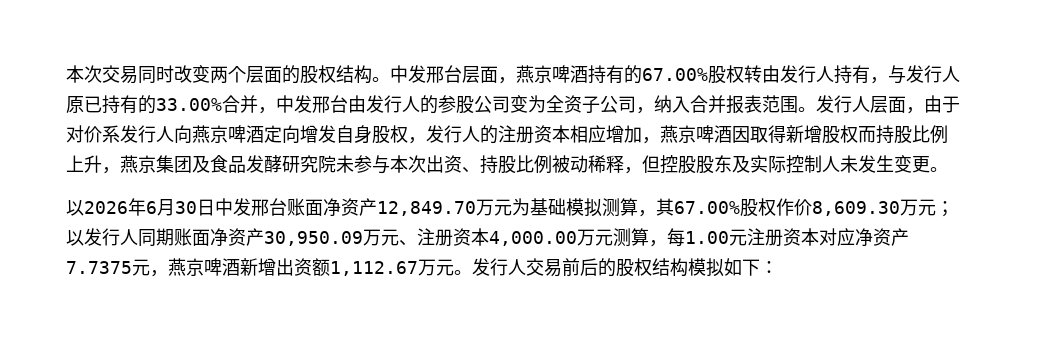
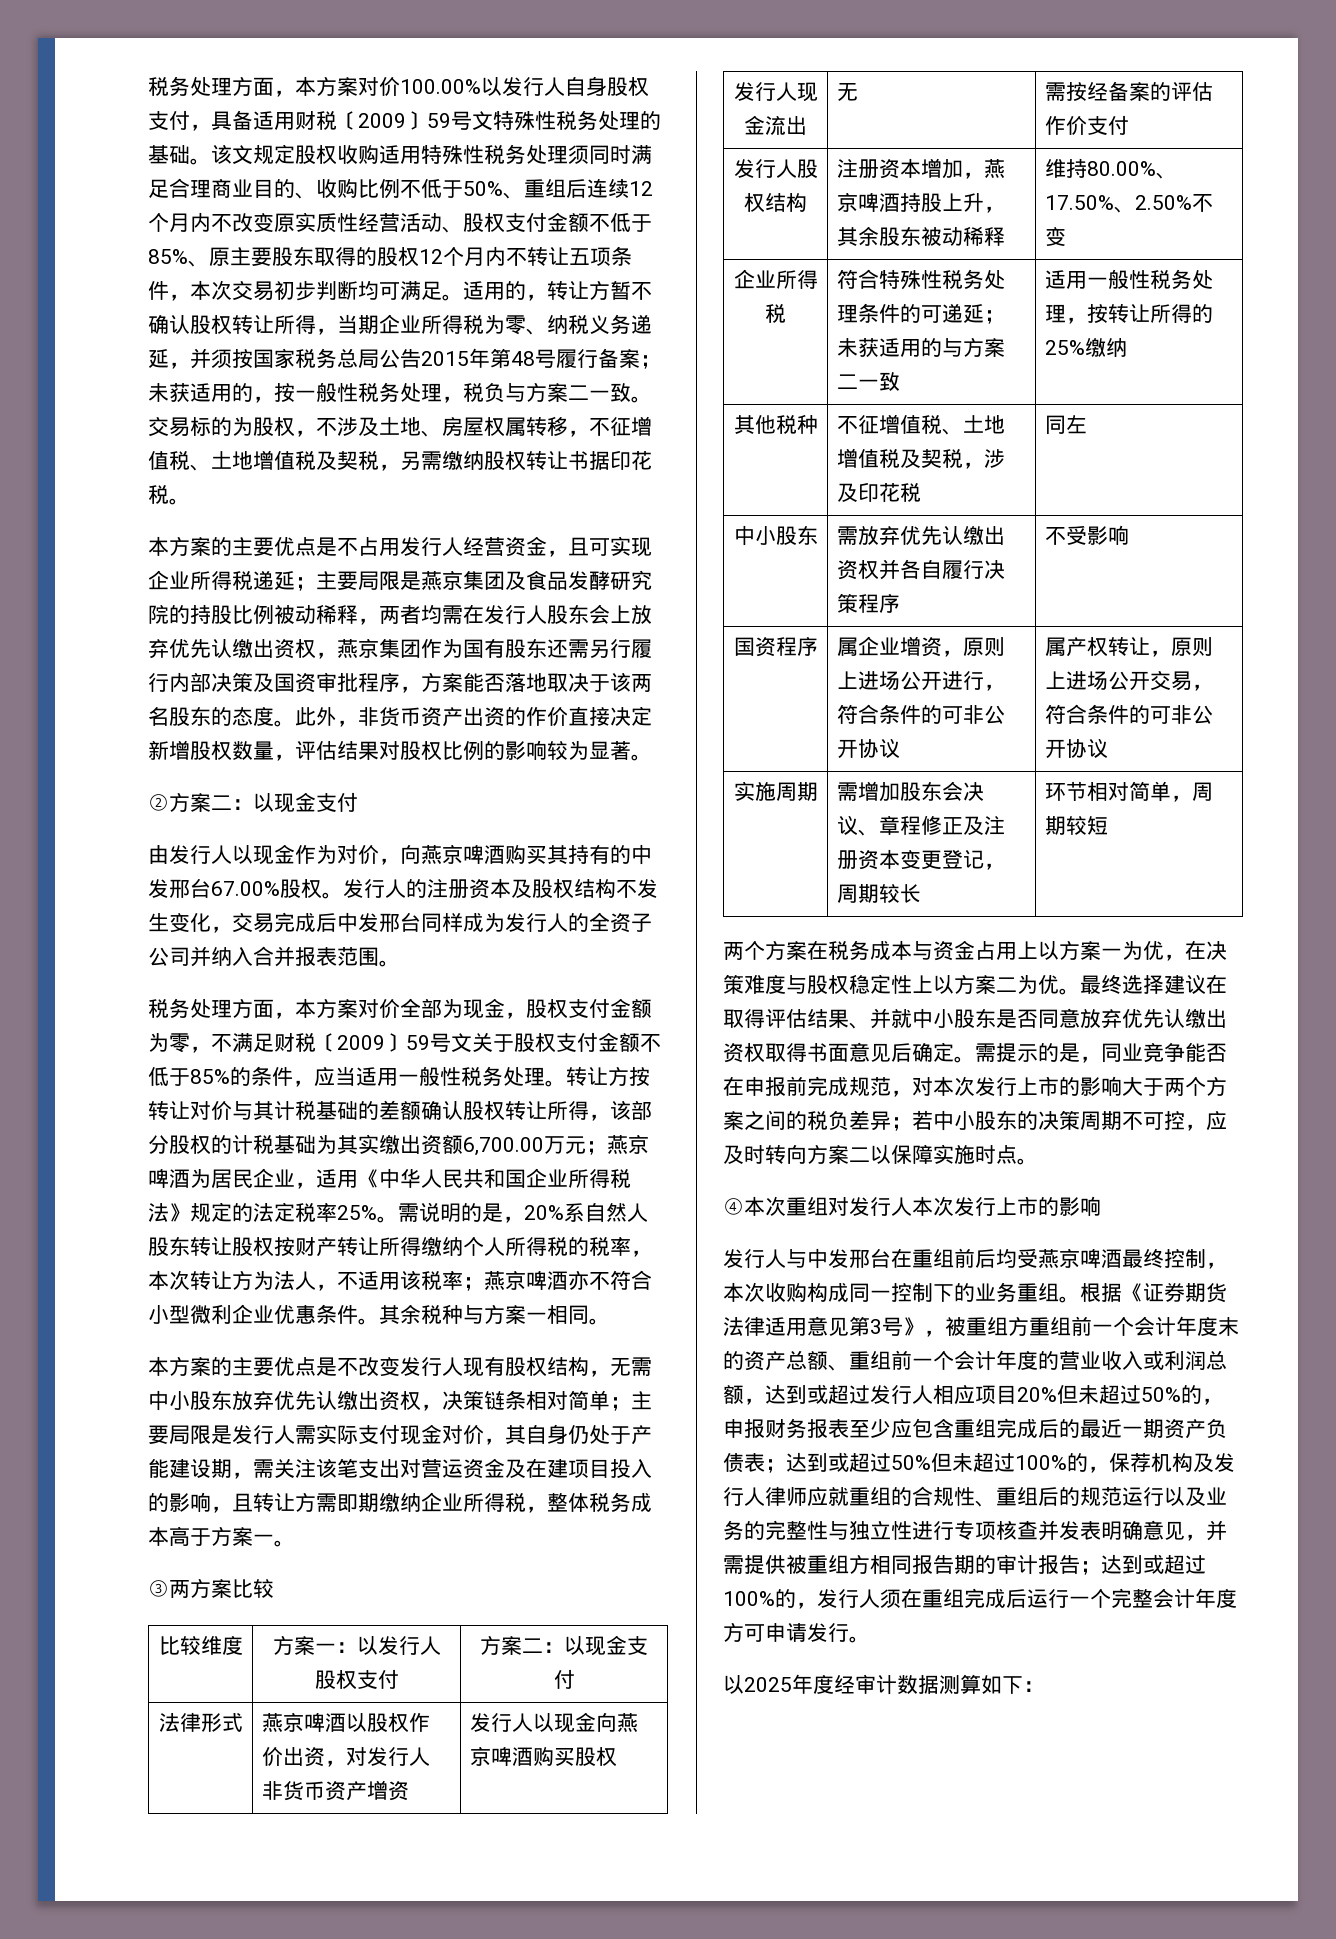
- 本次交易同时改变两个层面的股权结构。中发邢台层面，燕京啤酒持有的67.00%股权转由发行人持有，与发行人原已持有的33.00%合并，中发邢台由发行人的参股公司变为全资子公司，纳入合并报表范围。发行人层面，由于对价系发行人向燕京啤酒定向增发自身股权，发行人的注册资本相应增加，燕京啤酒因取得新增股权而持股比例上升，燕京集团及食品发酵研究院未参与本次出资、持股比例被动稀释，但控股股东及实际控制人未发生变更。
- 以2026年6月30日中发邢台账面净资产12,849.70万元为基础模拟测算，其67.00%股权作价8,609.30万元；以发行人同期账面净资产30,950.09万元、注册资本4,000.00万元测算，每1.00元注册资本对应净资产7.7375元，燕京啤酒新增出资额1,112.67万元。发行人交易前后的股权结构模拟如下：
+ 税务处理方面，本方案对价100.00%以发行人自身股权支付，具备适用财税〔2009〕59号文特殊性税务处理的基础。该文规定股权收购适用特殊性税务处理须同时满足合理商业目的、收购比例不低于50%、重组后连续12个月内不改变原实质性经营活动、股权支付金额不低于85%、原主要股东取得的股权12个月内不转让五项条件，本次交易初步判断均可满足。适用的，转让方暂不确认股权转让所得，当期企业所得税为零、纳税义务递延，并须按国家税务总局公告2015年第48号履行备案；未获适用的，按一般性税务处理，税负与方案二一致。交易标的为股权，不涉及土地、房屋权属转移，不征增值税、土地增值税及契税，另需缴纳股权转让书据印花税。
+ 本方案的主要优点是不占用发行人经营资金，且可实现企业所得税递延；主要局限是燕京集团及食品发酵研究院的持股比例被动稀释，两者均需在发行人股东会上放弃优先认缴出资权，燕京集团作为国有股东还需另行履行内部决策及国资审批程序，方案能否落地取决于该两名股东的态度。此外，非货币资产出资的作价直接决定新增股权数量，评估结果对股权比例的影响较为显著。
+ ②方案二：以现金支付
+ 由发行人以现金作为对价，向燕京啤酒购买其持有的中发邢台67.00%股权。发行人的注册资本及股权结构不发生变化，交易完成后中发邢台同样成为发行人的全资子公司并纳入合并报表范围。
+ 税务处理方面，本方案对价全部为现金，股权支付金额为零，不满足财税〔2009〕59号文关于股权支付金额不低于85%的条件，应当适用一般性税务处理。转让方按转让对价与其计税基础的差额确认股权转让所得，该部分股权的计税基础为其实缴出资额6,700.00万元；燕京啤酒为居民企业，适用《中华人民共和国企业所得税法》规定的法定税率25%。需说明的是，20%系自然人股东转让股权按财产转让所得缴纳个人所得税的税率，本次转让方为法人，不适用该税率；燕京啤酒亦不符合小型微利企业优惠条件。其余税种与方案一相同。
+ 本方案的主要优点是不改变发行人现有股权结构，无需中小股东放弃优先认缴出资权，决策链条相对简单；主要局限是发行人需实际支付现金对价，其自身仍处于产能建设期，需关注该笔支出对营运资金及在建项目投入的影响，且转让方需即期缴纳企业所得税，整体税务成本高于方案一。
+ ③两方案比较
+ 比较维度 | 方案一：以发行人股权支付 | 方案二：以现金支付
+ 法律形式 | 燕京啤酒以股权作价出资，对发行人非货币资产增资 | 发行人以现金向燕京啤酒购买股权
+ 发行人现金流出 | 无 | 需按经备案的评估作价支付
+ 发行人股权结构 | 注册资本增加，燕京啤酒持股上升，其余股东被动稀释 | 维持80.00%、17.50%、2.50%不变
+ 企业所得税 | 符合特殊性税务处理条件的可递延；未获适用的与方案二一致 | 适用一般性税务处理，按转让所得的25%缴纳
+ 其他税种 | 不征增值税、土地增值税及契税，涉及印花税 | 同左
+ 中小股东 | 需放弃优先认缴出资权并各自履行决策程序 | 不受影响
+ 国资程序 | 属企业增资，原则上进场公开进行，符合条件的可非公开协议 | 属产权转让，原则上进场公开交易，符合条件的可非公开协议
+ 实施周期 | 需增加股东会决议、章程修正及注册资本变更登记，周期较长 | 环节相对简单，周期较短
+ 两个方案在税务成本与资金占用上以方案一为优，在决策难度与股权稳定性上以方案二为优。最终选择建议在取得评估结果、并就中小股东是否同意放弃优先认缴出资权取得书面意见后确定。需提示的是，同业竞争能否在申报前完成规范，对本次发行上市的影响大于两个方案之间的税负差异；若中小股东的决策周期不可控，应及时转向方案二以保障实施时点。
+ ④本次重组对发行人本次发行上市的影响
+ 发行人与中发邢台在重组前后均受燕京啤酒最终控制，本次收购构成同一控制下的业务重组。根据《证券期货法律适用意见第3号》，被重组方重组前一个会计年度末的资产总额、重组前一个会计年度的营业收入或利润总额，达到或超过发行人相应项目20%但未超过50%的，申报财务报表至少应包含重组完成后的最近一期资产负债表；达到或超过50%但未超过100%的，保荐机构及发行人律师应就重组的合规性、重组后的规范运行以及业务的完整性与独立性进行专项核查并发表明确意见，并需提供被重组方相同报告期的审计报告；达到或超过100%的，发行人须在重组完成后运行一个完整会计年度方可申请发行。
+ 以2025年度经审计数据测算如下：

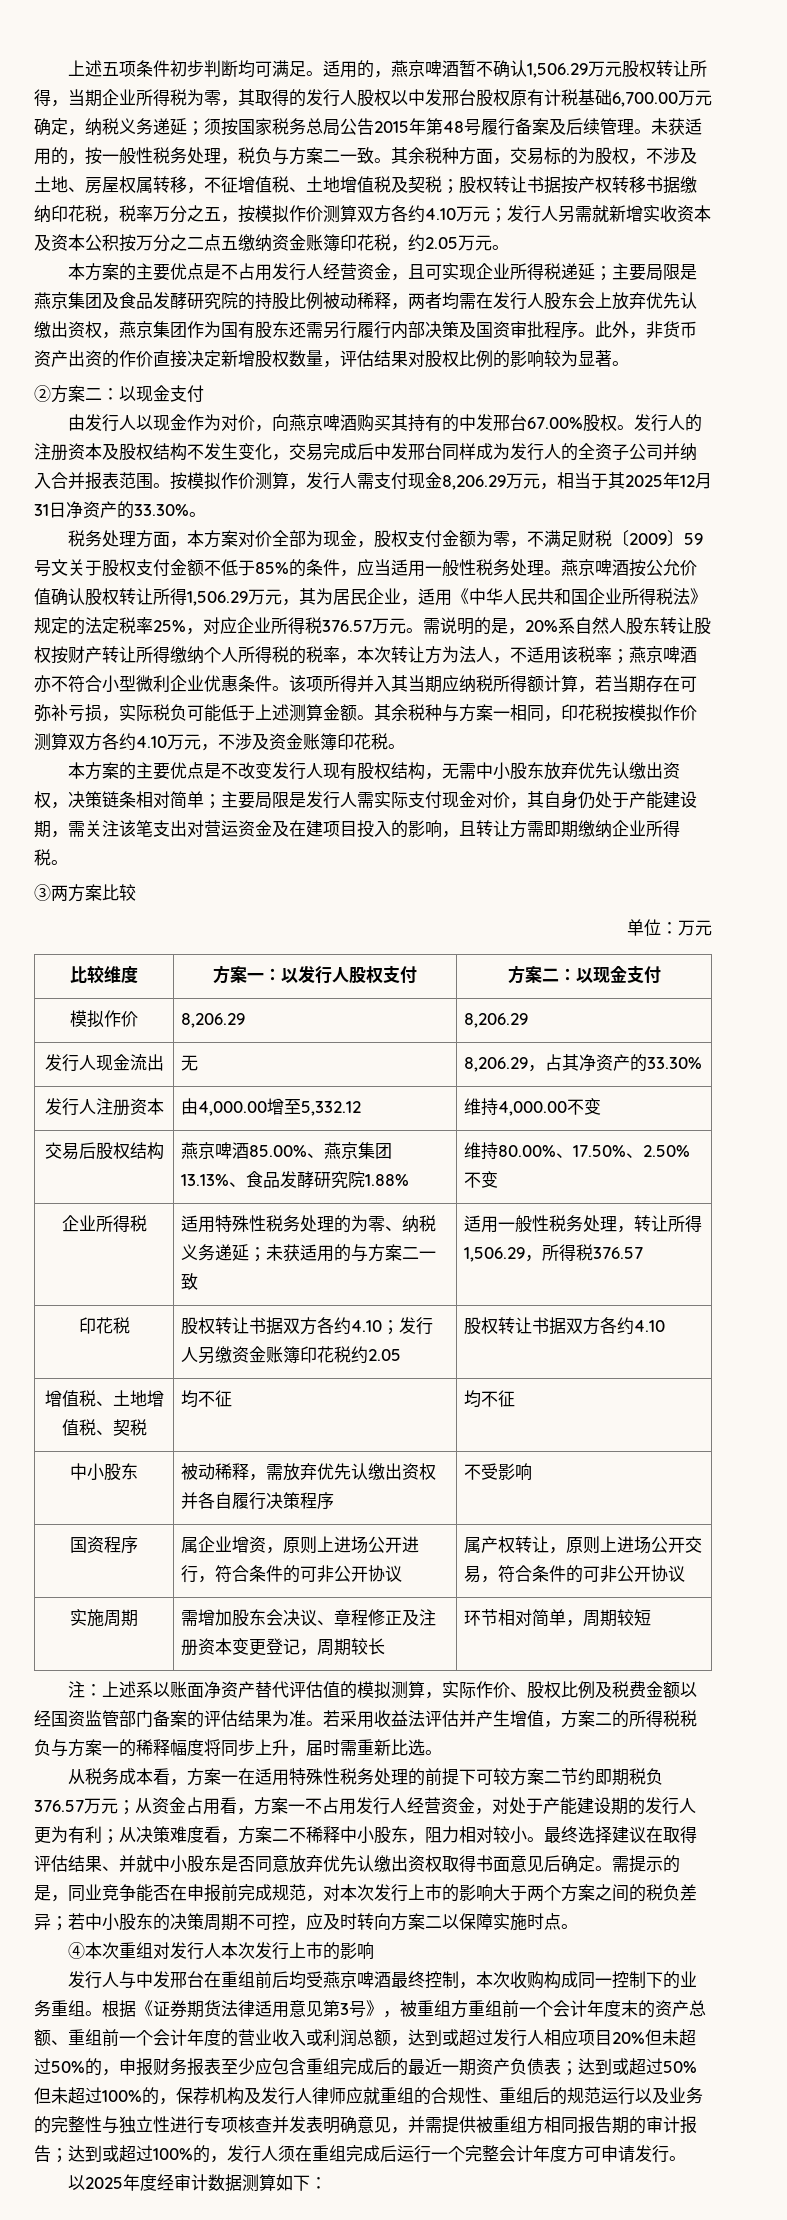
- 税务处理方面，本方案对价100.00%以发行人自身股权支付，具备适用财税〔2009〕59号文特殊性税务处理的基础。该文规定股权收购适用特殊性税务处理须同时满足合理商业目的、收购比例不低于50%、重组后连续12个月内不改变原实质性经营活动、股权支付金额不低于85%、原主要股东取得的股权12个月内不转让五项条件，本次交易初步判断均可满足。
+ 上述五项条件初步判断均可满足。
- 适用的，转让方暂不确认股权转让所得，当期企业所得税为零、纳税义务递延，并须按国家税务总局公告2015年第48号履行备案；未获适用的，按一般性税务处理，税负与方案二一致。
+ 适用的，燕京啤酒暂不确认1,506.29万元股权转让所得，当期企业所得税为零，其取得的发行人股权以中发邢台股权原有计税基础6,700.00万元确定，纳税义务递延；须按国家税务总局公告2015年第48号履行备案及后续管理。未获适用的，按一般性税务处理，税负与方案二一致。
- 交易标的为股权，不涉及土地、房屋权属转移，不征增值税、土地增值税及契税，另需缴纳股权转让书据印花税。
+ 其余税种方面，交易标的为股权，不涉及土地、房屋权属转移，不征增值税、土地增值税及契税；股权转让书据按产权转移书据缴纳印花税，税率万分之五，按模拟作价测算双方各约4.10万元；发行人另需就新增实收资本及资本公积按万分之二点五缴纳资金账簿印花税，约2.05万元。
- 本方案的主要优点是不占用发行人经营资金，且可实现企业所得税递延；主要局限是燕京集团及食品发酵研究院的持股比例被动稀释，两者均需在发行人股东会上放弃优先认缴出资权，燕京集团作为国有股东还需另行履行内部决策及国资审批程序，方案能否落地取决于该两名股东的态度。
+ 本方案的主要优点是不占用发行人经营资金，且可实现企业所得税递延；主要局限是燕京集团及食品发酵研究院的持股比例被动稀释，两者均需在发行人股东会上放弃优先认缴出资权，燕京集团作为国有股东还需另行履行内部决策及国资审批程序。
+ 按模拟作价测算，发行人需支付现金8,206.29万元，相当于其2025年12月31日净资产的33.30%。
- 转让方按转让对价与其计税基础的差额确认股权转让所得，该部分股权的计税基础为其实缴出资额6,700.00万元；燕京啤酒为居民企业，适用《中华人民共和国企业所得税法》规定的法定税率25%。
+ 燕京啤酒按公允价值确认股权转让所得1,506.29万元，其为居民企业，适用《中华人民共和国企业所得税法》规定的法定税率25%，对应企业所得税376.57万元。
+ 该项所得并入其当期应纳税所得额计算，若当期存在可弥补亏损，实际税负可能低于上述测算金额。
- 其余税种与方案一相同。
+ 其余税种与方案一相同，印花税按模拟作价测算双方各约4.10万元，不涉及资金账簿印花税。
- 本方案的主要优点是不改变发行人现有股权结构，无需中小股东放弃优先认缴出资权，决策链条相对简单；主要局限是发行人需实际支付现金对价，其自身仍处于产能建设期，需关注该笔支出对营运资金及在建项目投入的影响，且转让方需即期缴纳企业所得税，整体税务成本高于方案一。
+ 本方案的主要优点是不改变发行人现有股权结构，无需中小股东放弃优先认缴出资权，决策链条相对简单；主要局限是发行人需实际支付现金对价，其自身仍处于产能建设期，需关注该笔支出对营运资金及在建项目投入的影响，且转让方需即期缴纳企业所得税。
+ 单位：万元
- 法律形式 | 燕京啤酒以股权作价出资，对发行人非货币资产增资 | 发行人以现金向燕京啤酒购买股权
- 发行人现金流出 | 无 | 需按经备案的评估作价支付
- 发行人股权结构 | 注册资本增加，燕京啤酒持股上升，其余股东被动稀释 | 维持80.00%、17.50%、2.50%不变
+ 模拟作价 | 8,206.29 | 8,206.29
+ 发行人现金流出 | 无 | 8,206.29，占其净资产的33.30%
+ 发行人注册资本 | 由4,000.00增至5,332.12 | 维持4,000.00不变
+ 交易后股权结构 | 燕京啤酒85.00%、燕京集团13.13%、食品发酵研究院1.88% | 维持80.00%、17.50%、2.50%不变
- 企业所得税 | 符合特殊性税务处理条件的可递延；未获适用的与方案二一致 | 适用一般性税务处理，按转让所得的25%缴纳
- 其他税种 | 不征增值税、土地增值税及契税，涉及印花税 | 同左
+ 企业所得税 | 适用特殊性税务处理的为零、纳税义务递延；未获适用的与方案二一致 | 适用一般性税务处理，转让所得1,506.29，所得税376.57
+ 印花税 | 股权转让书据双方各约4.10；发行人另缴资金账簿印花税约2.05 | 股权转让书据双方各约4.10
+ 增值税、土地增值税、契税 | 均不征 | 均不征
- 中小股东 | 需放弃优先认缴出资权并各自履行决策程序 | 不受影响
+ 中小股东 | 被动稀释，需放弃优先认缴出资权并各自履行决策程序 | 不受影响
- 两个方案在税务成本与资金占用上以方案一为优，在决策难度与股权稳定性上以方案二为优。
+ 注：上述系以账面净资产替代评估值的模拟测算，实际作价、股权比例及税费金额以经国资监管部门备案的评估结果为准。若采用收益法评估并产生增值，方案二的所得税税负与方案一的稀释幅度将同步上升，届时需重新比选。
+ 从税务成本看，方案一在适用特殊性税务处理的前提下可较方案二节约即期税负376.57万元；从资金占用看，方案一不占用发行人经营资金，对处于产能建设期的发行人更为有利；从决策难度看，方案二不稀释中小股东，阻力相对较小。

